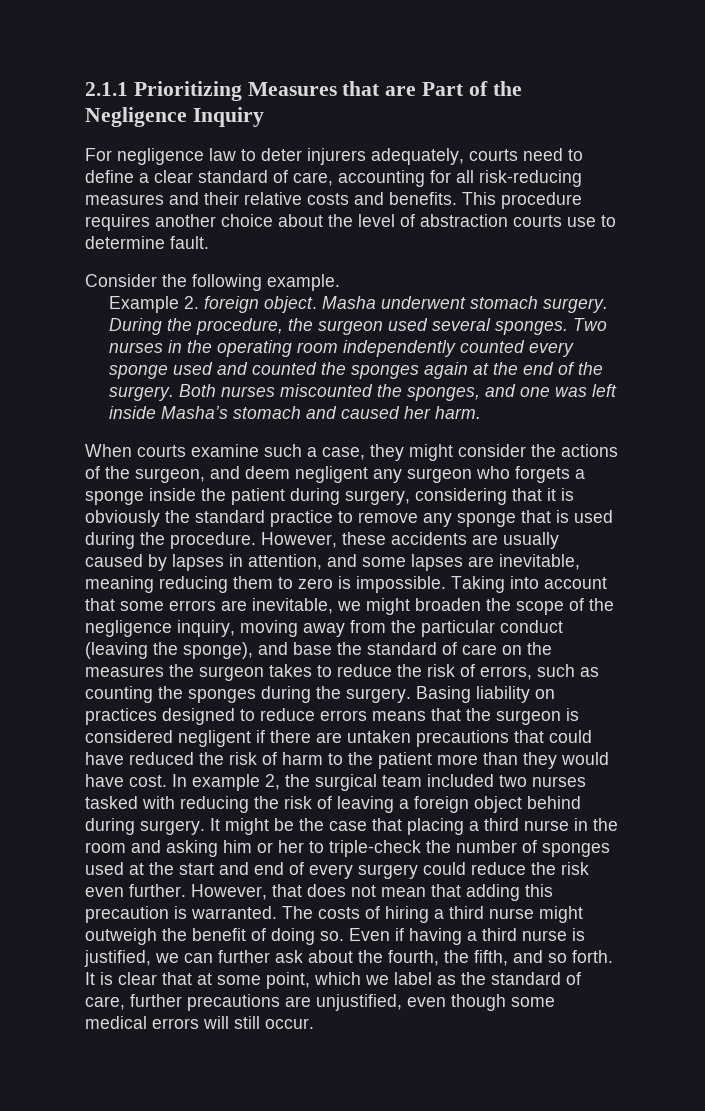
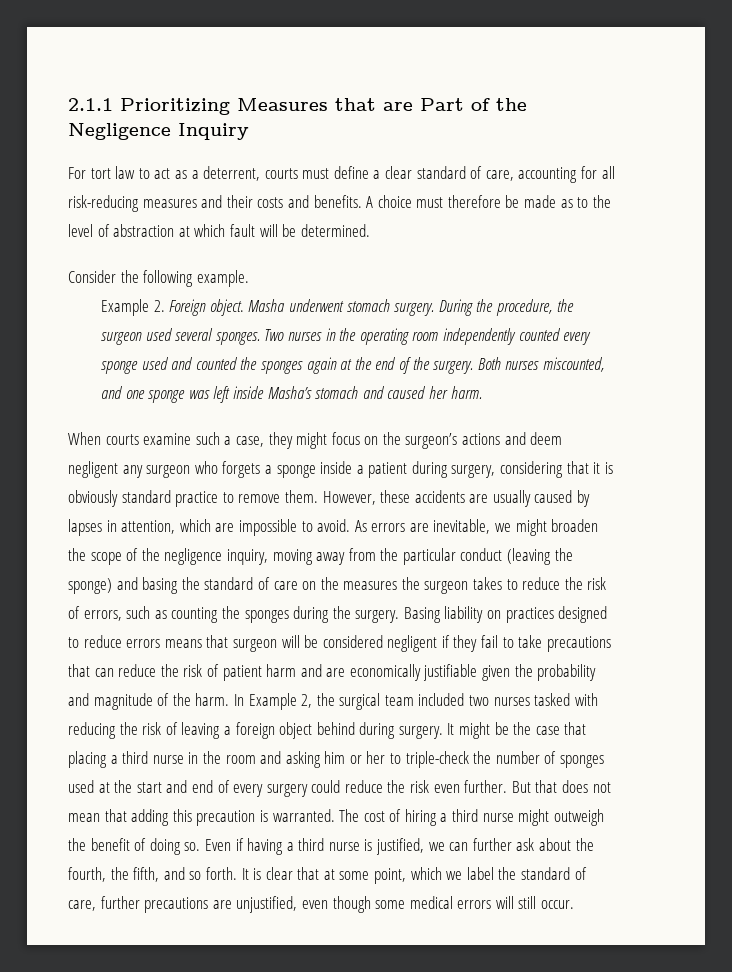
- For negligence law to deter injurers adequately, courts need to define a clear standard of care, accounting for all risk-reducing measures and their relative costs and benefits.
+ For tort law to act as a deterrent, courts must define a clear standard of care, accounting for all risk-reducing measures and their costs and benefits.
- This procedure requires another choice about the level of abstraction courts use to determine fault.
+ A choice must therefore be made as to the level of abstraction at which fault will be determined.
- Example 2. foreign object.
+ Example 2. Foreign object.
- Both nurses miscounted the sponges, and one was left inside Masha’s stomach and caused her harm.
+ Both nurses miscounted, and one sponge was left inside Masha’s stomach and caused her harm.
- When courts examine such a case, they might consider the actions of the surgeon, and deem negligent any surgeon who forgets a sponge inside the patient during surgery, considering that it is obviously the standard practice to remove any sponge that is used during the procedure.
+ When courts examine such a case, they might focus on the surgeon’s actions and deem negligent any surgeon who forgets a sponge inside a patient during surgery, considering that it is obviously standard practice to remove them.
- However, these accidents are usually caused by lapses in attention, and some lapses are inevitable, meaning reducing them to zero is impossible. Taking into account that some errors are inevitable, we might broaden the scope of the negligence inquiry, moving away from the particular conduct (leaving the sponge), and base the standard of care on the measures the surgeon takes to reduce the risk of errors, such as counting the sponges during the surgery.
+ However, these accidents are usually caused by lapses in attention, which are impossible to avoid. As errors are inevitable, we might broaden the scope of the negligence inquiry, moving away from the particular conduct (leaving the sponge) and basing the standard of care on the measures the surgeon takes to reduce the risk of errors, such as counting the sponges during the surgery.
- Basing liability on practices designed to reduce errors means that the surgeon is considered negligent if there are untaken precautions that could have reduced the risk of harm to the patient more than they would have cost. In example 2, the surgical team included two nurses tasked with reducing the risk of leaving a foreign object behind during surgery.
+ Basing liability on practices designed to reduce errors means that surgeon will be considered negligent if they fail to take precautions that can reduce the risk of patient harm and are economically justifiable given the probability and magnitude of the harm. In Example 2, the surgical team included two nurses tasked with reducing the risk of leaving a foreign object behind during surgery.
- However, that does not mean that adding this precaution is warranted.
+ But that does not mean that adding this precaution is warranted.
- The costs of hiring a third nurse might outweigh the benefit of doing so.
+ The cost of hiring a third nurse might outweigh the benefit of doing so.
- It is clear that at some point, which we label as the standard of care, further precautions are unjustified, even though some medical errors will still occur.
+ It is clear that at some point, which we label the standard of care, further precautions are unjustified, even though some medical errors will still occur.

